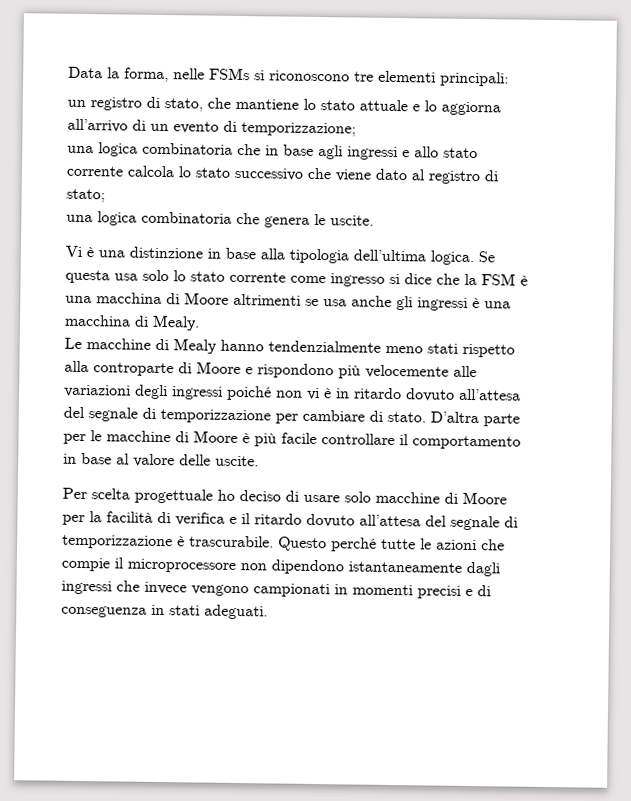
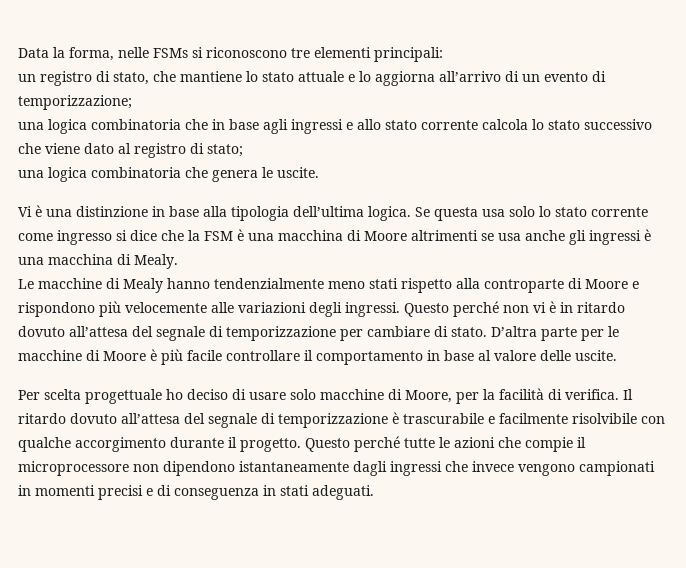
- Le macchine di Mealy hanno tendenzialmente meno stati rispetto alla controparte di Moore e rispondono più velocemente alle variazioni degli ingressi poiché non vi è in ritardo dovuto all’attesa del segnale di temporizzazione per cambiare di stato.
+ Le macchine di Mealy hanno tendenzialmente meno stati rispetto alla controparte di Moore e rispondono più velocemente alle variazioni degli ingressi. Questo perché non vi è in ritardo dovuto all’attesa del segnale di temporizzazione per cambiare di stato.
- Per scelta progettuale ho deciso di usare solo macchine di Moore per la facilità di verifica e il ritardo dovuto all’attesa del segnale di temporizzazione è trascurabile.
+ Per scelta progettuale ho deciso di usare solo macchine di Moore, per la facilità di verifica. Il ritardo dovuto all’attesa del segnale di temporizzazione è trascurabile e facilmente risolvibile con qualche accorgimento durante il progetto.

